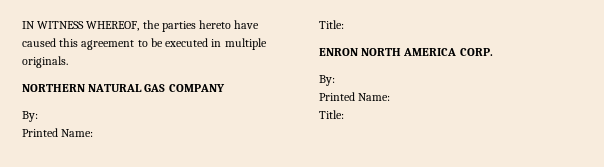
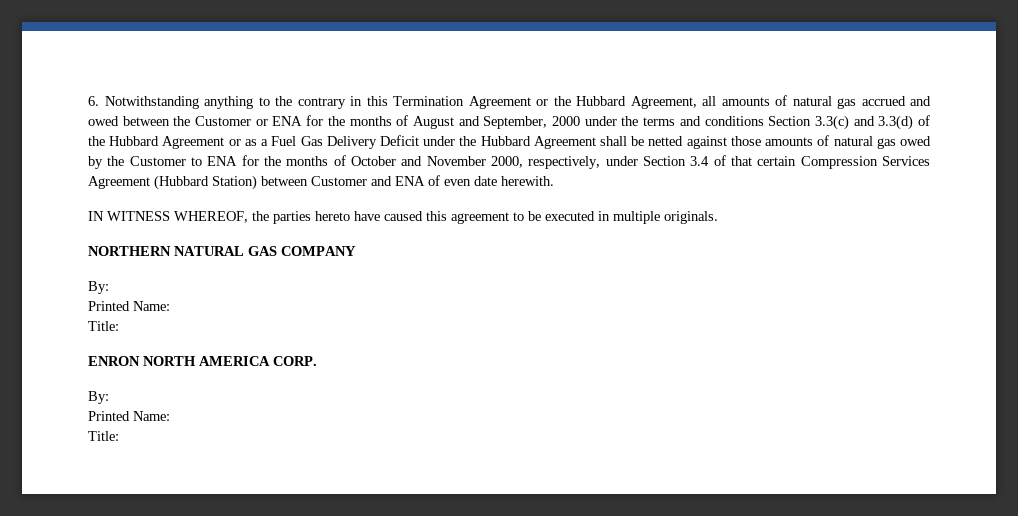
+ 6. Notwithstanding anything to the contrary in this Termination Agreement or the Hubbard Agreement, all amounts of natural gas accrued and owed between the Customer or ENA for the months of August and September, 2000 under the terms and conditions Section 3.3(c) and 3.3(d) of the Hubbard Agreement or as a Fuel Gas Delivery Deficit under the Hubbard Agreement shall be netted against those amounts of natural gas owed by the Customer to ENA for the months of October and November 2000, respectively, under Section 3.4 of that certain Compression Services Agreement (Hubbard Station) between Customer and ENA of even date herewith.

